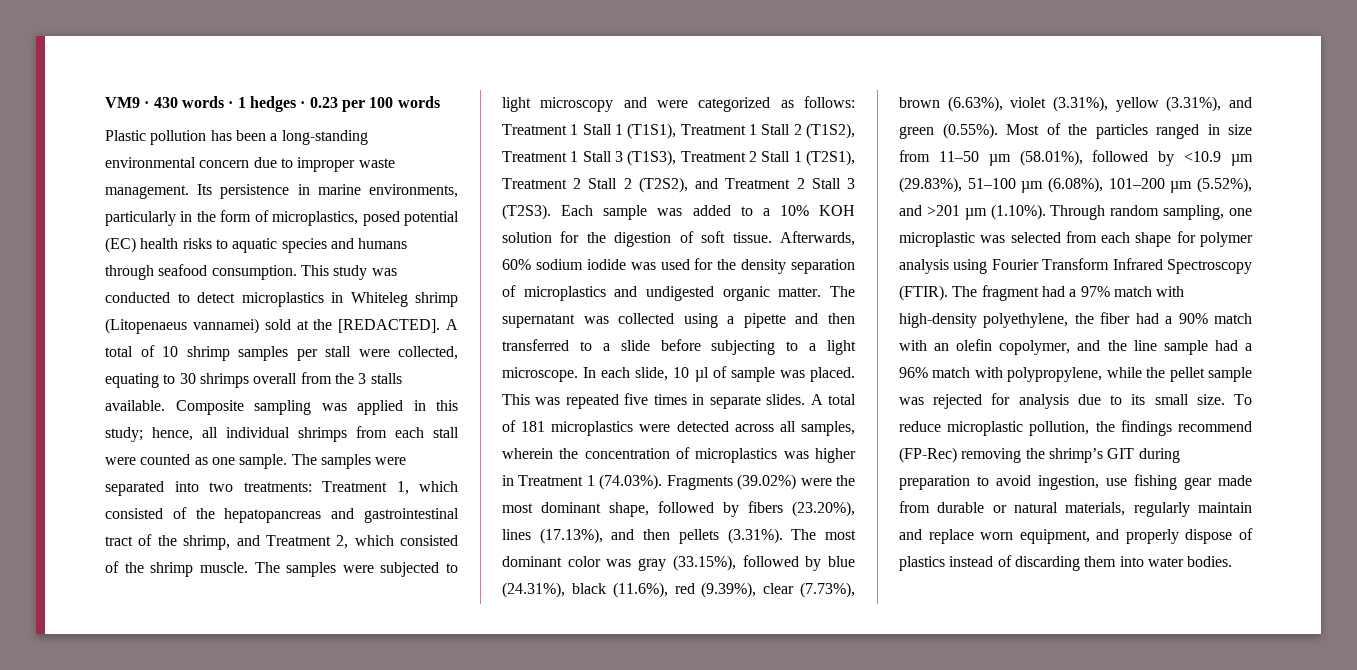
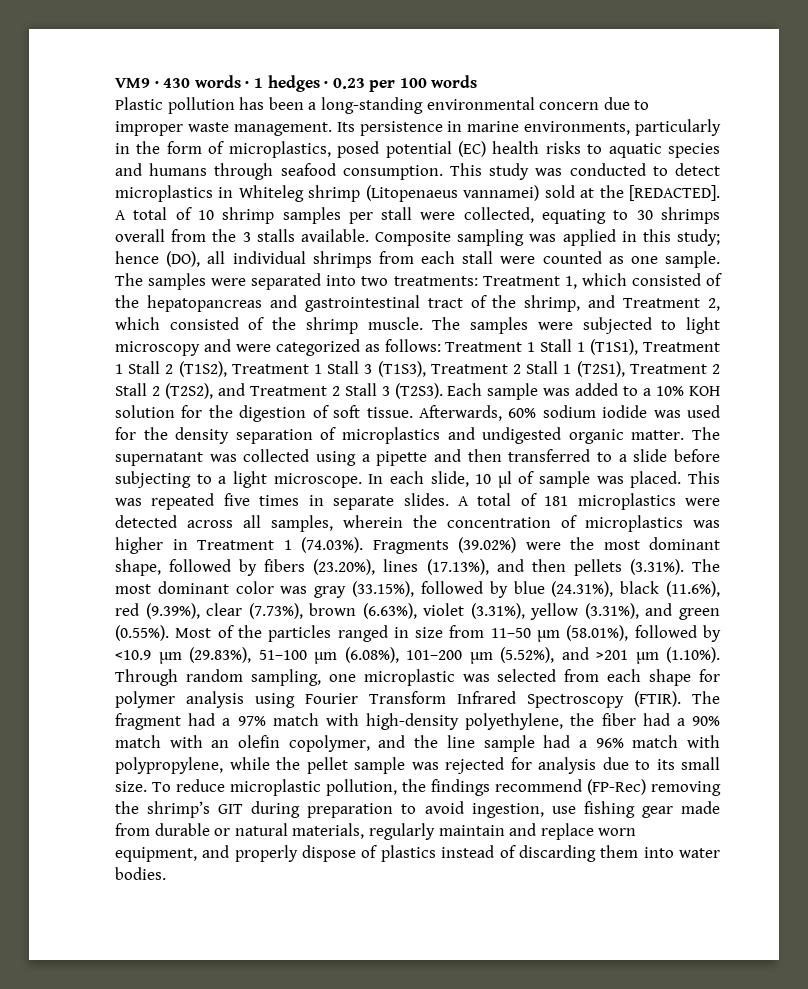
- Composite sampling was applied in this study; hence, all individual shrimps from each stall were counted as one sample.
+ Composite sampling was applied in this study; hence (DO), all individual shrimps from each stall were counted as one sample.

